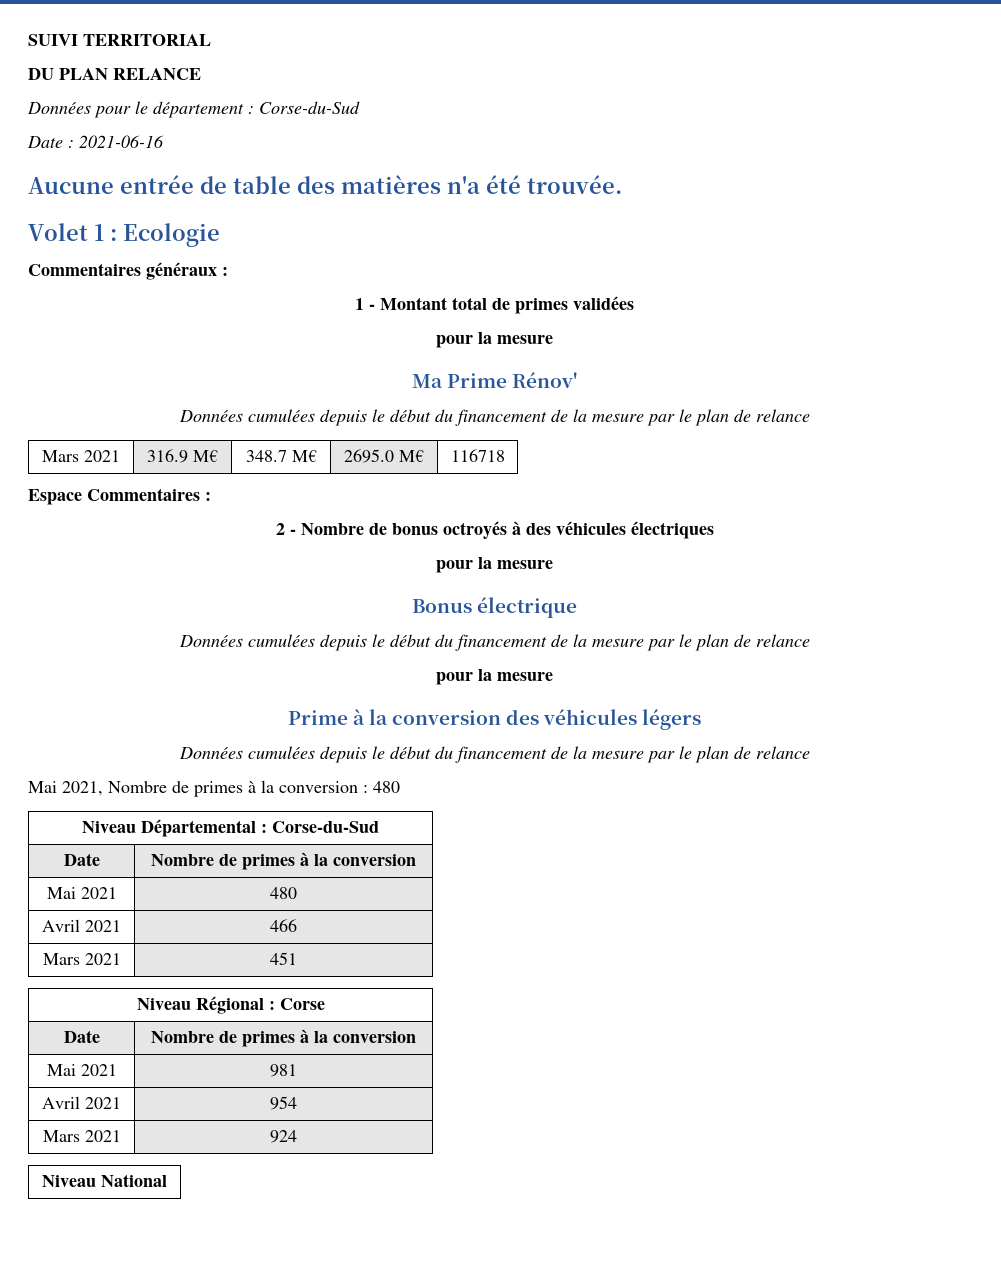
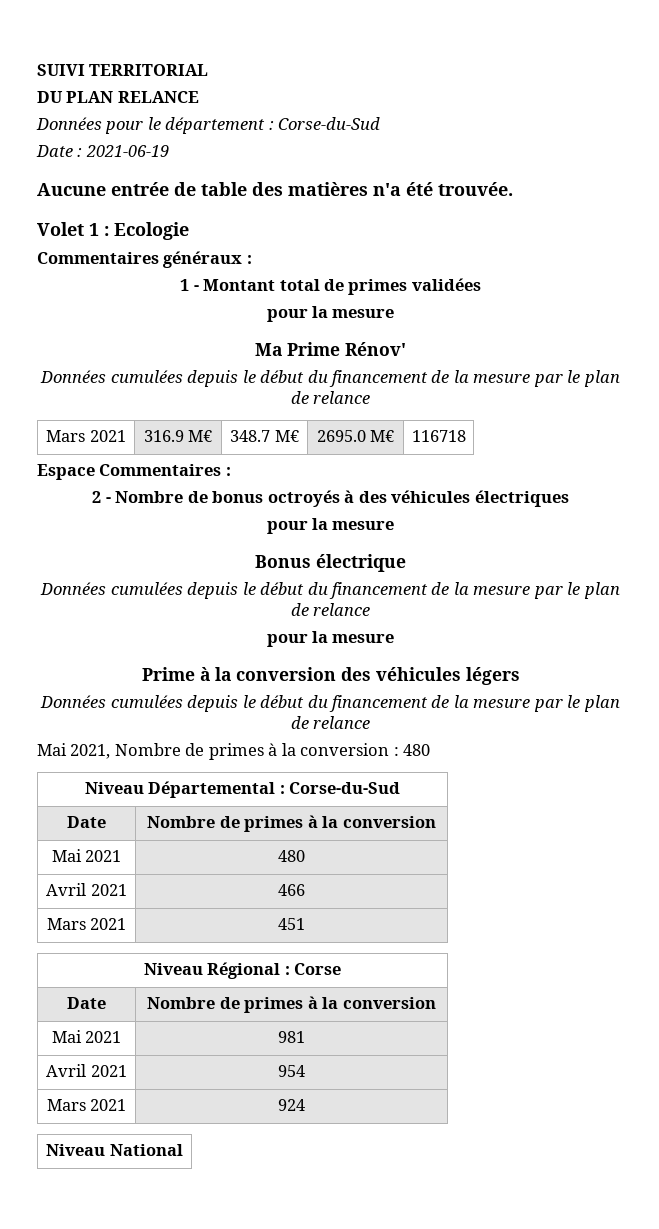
- Date : 2021-06-16
+ Date : 2021-06-19

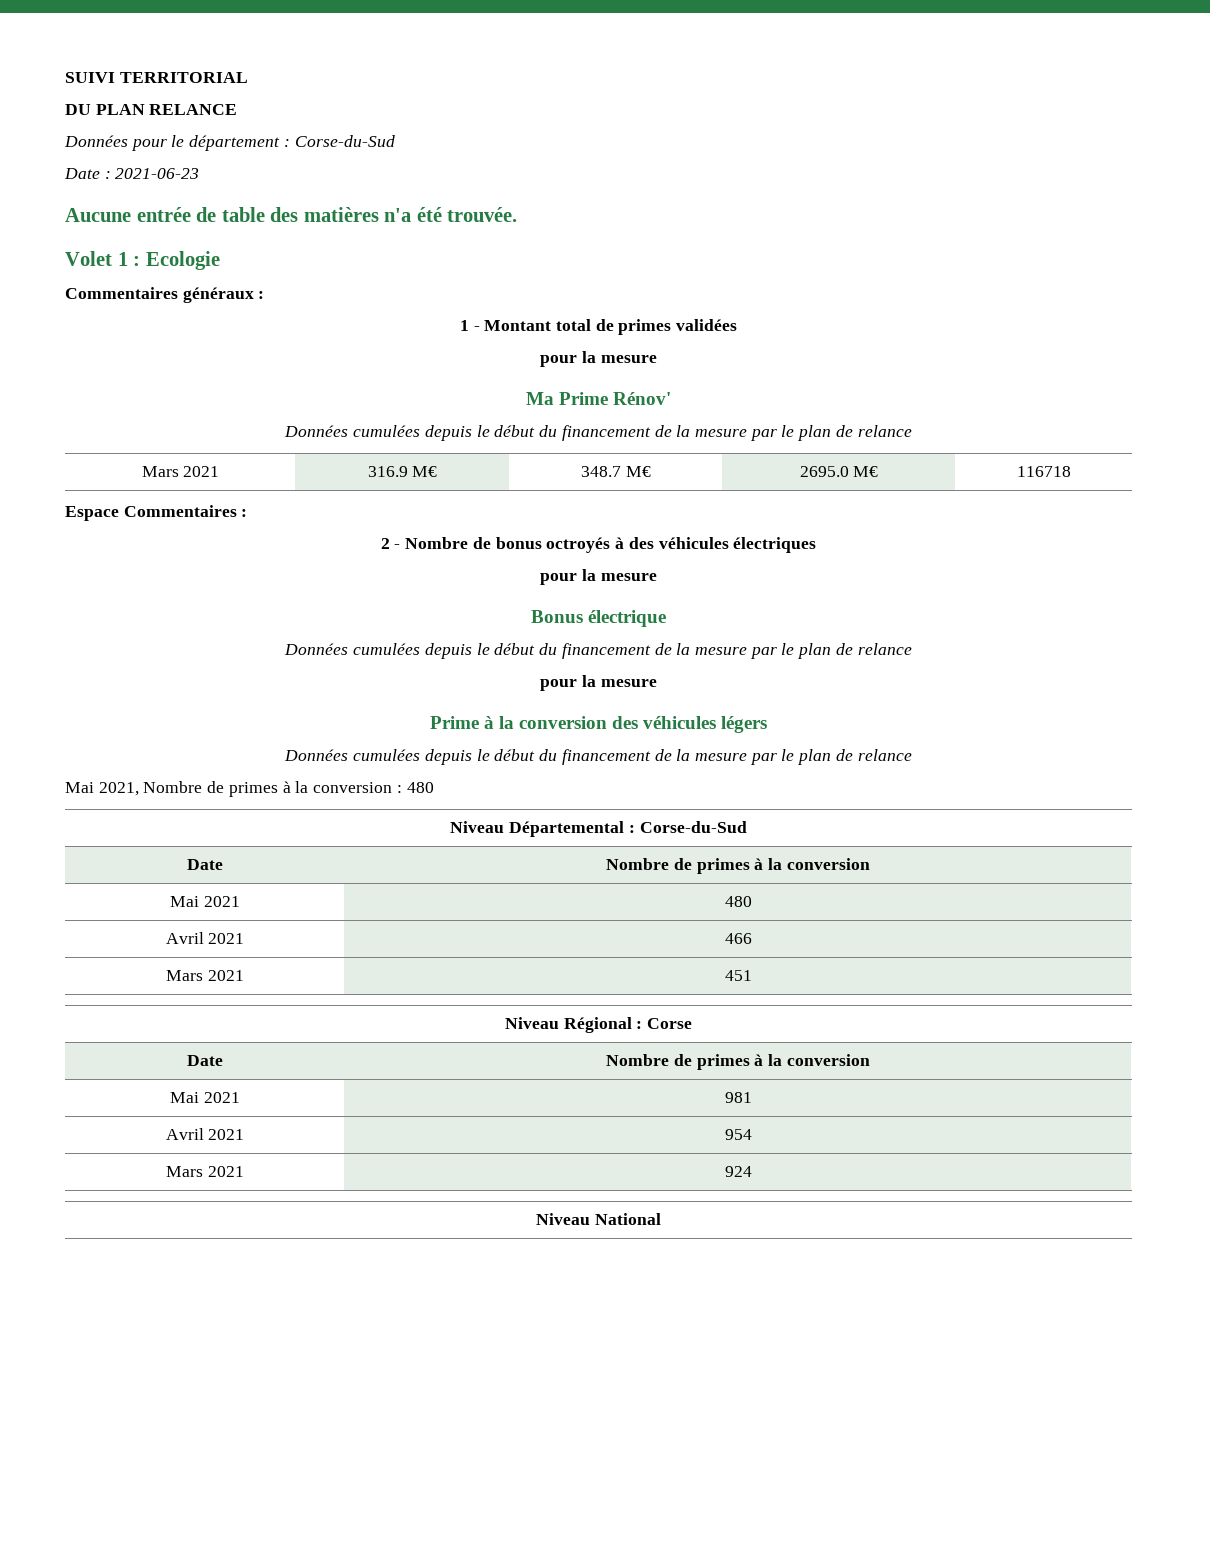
- Date : 2021-06-19
+ Date : 2021-06-23

